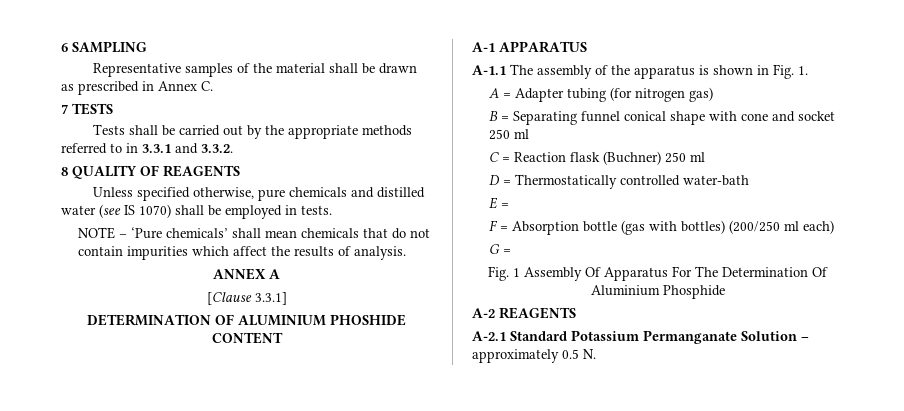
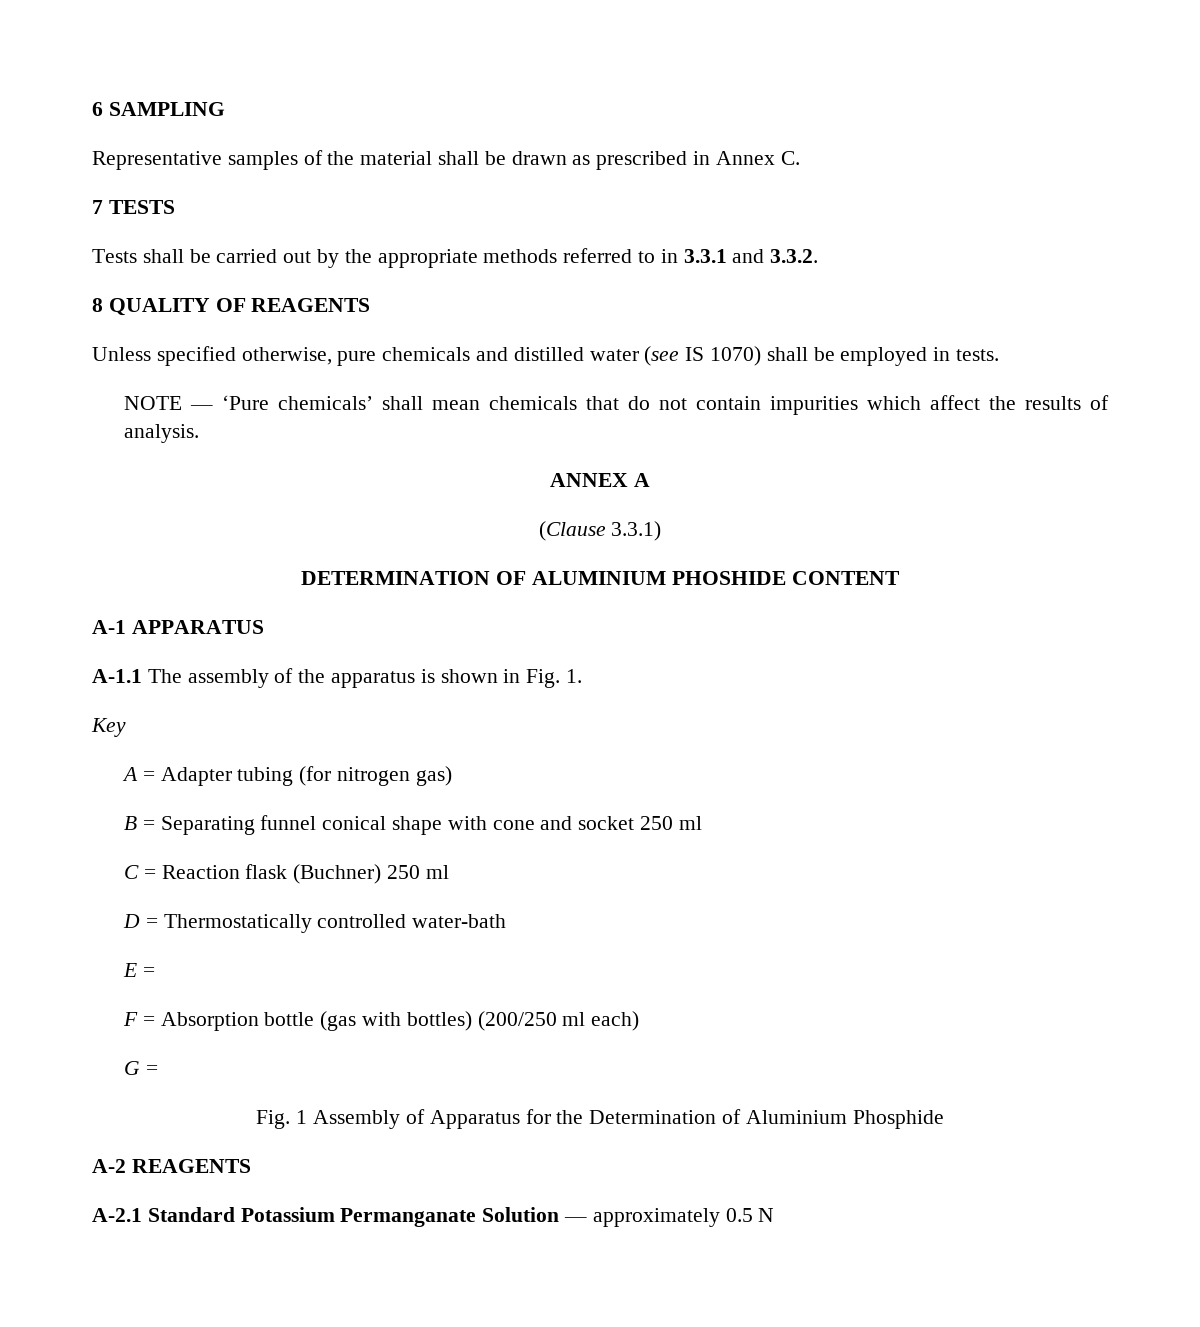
- NOTE – ‘Pure chemicals’ shall mean chemicals that do not contain impurities which affect the results of analysis.
+ NOTE — ‘Pure chemicals’ shall mean chemicals that do not contain impurities which affect the results of analysis.
- [Clause 3.3.1]
+ (Clause 3.3.1)
+ Key
- Fig. 1 Assembly Of Apparatus For The Determination Of Aluminium Phosphide
+ Fig. 1 Assembly of Apparatus for the Determination of Aluminium Phosphide
- A-2.1 Standard Potassium Permanganate Solution – approximately 0.5 N.
+ A-2.1 Standard Potassium Permanganate Solution — approximately 0.5 N

